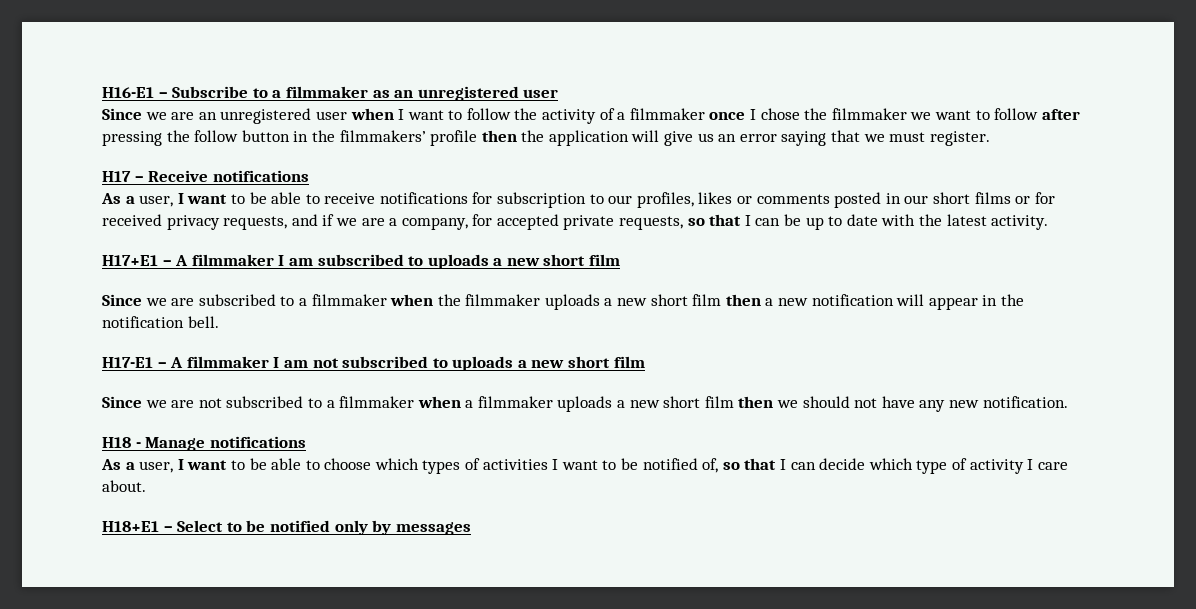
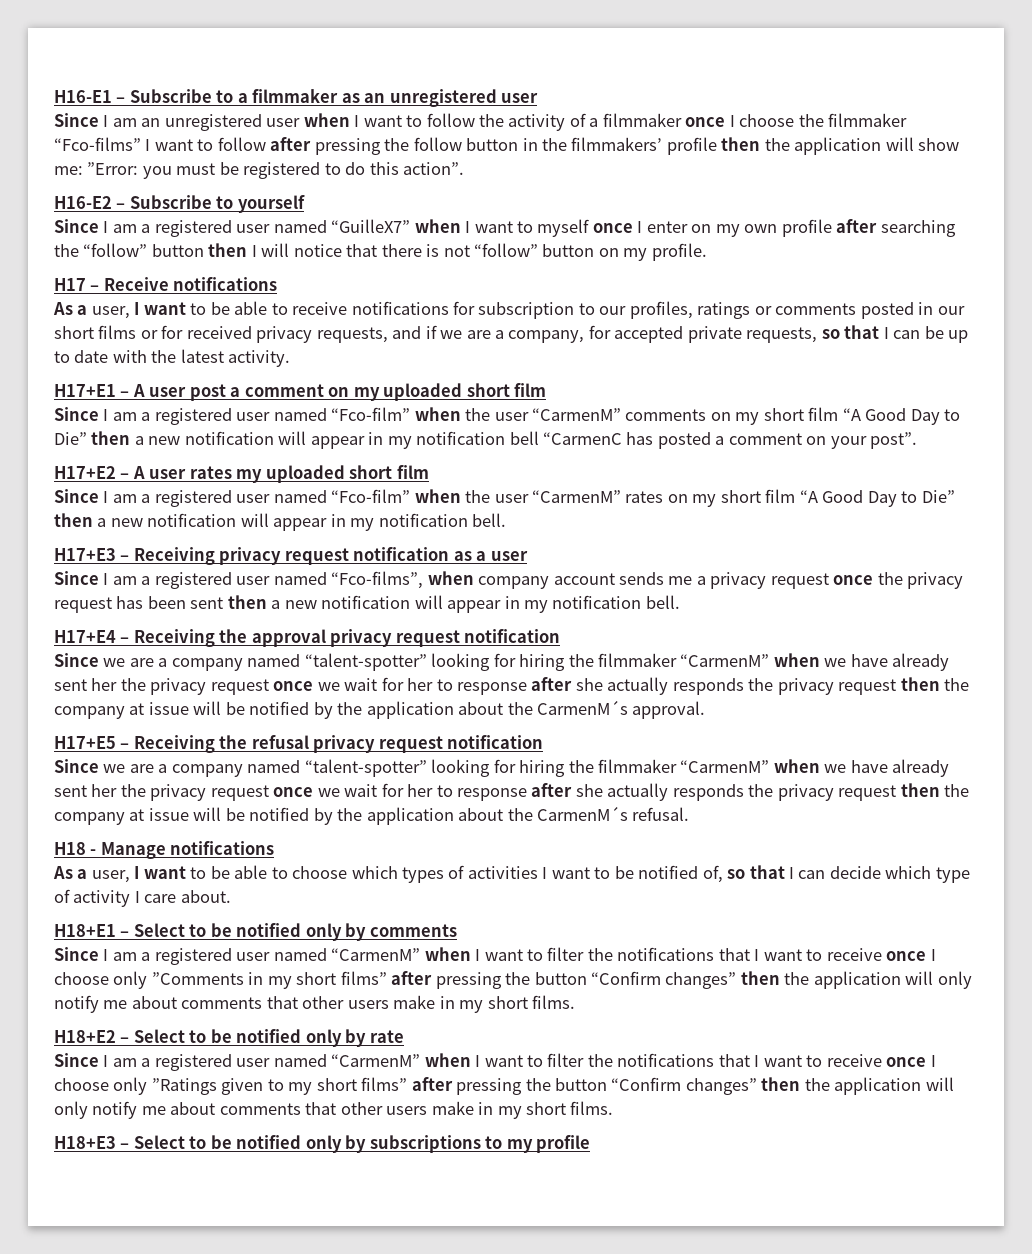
- Since we are an unregistered user when I want to follow the activity of a filmmaker once I chose the filmmaker we want to follow after pressing the follow button in the filmmakers’ profile then the application will give us an error saying that we must register.
+ Since I am an unregistered user when I want to follow the activity of a filmmaker once I choose the filmmaker “Fco-films” I want to follow after pressing the follow button in the filmmakers’ profile then the application will show me: ”Error: you must be registered to do this action”.
+ H16-E2 – Subscribe to yourself
+ Since I am a registered user named “GuilleX7” when I want to myself once I enter on my own profile after searching the “follow” button then I will notice that there is not “follow” button on my profile.
- As a user, I want to be able to receive notifications for subscription to our profiles, likes or comments posted in our short films or for received privacy requests, and if we are a company, for accepted private requests, so that I can be up to date with the latest activity.
+ As a user, I want to be able to receive notifications for subscription to our profiles, ratings or comments posted in our short films or for received privacy requests, and if we are a company, for accepted private requests, so that I can be up to date with the latest activity.
- H17+E1 – A filmmaker I am subscribed to uploads a new short film
- Since we are subscribed to a filmmaker when the filmmaker uploads a new short film then a new notification will appear in the notification bell.
- H17-E1 – A filmmaker I am not subscribed to uploads a new short film
- Since we are not subscribed to a filmmaker when a filmmaker uploads a new short film then we should not have any new notification.
+ H17+E1 – A user post a comment on my uploaded short film
+ Since I am a registered user named “Fco-film” when the user “CarmenM” comments on my short film “A Good Day to Die” then a new notification will appear in my notification bell “CarmenC has posted a comment on your post”.
+ H17+E2 – A user rates my uploaded short film
+ Since I am a registered user named “Fco-film” when the user “CarmenM” rates on my short film “A Good Day to Die” then a new notification will appear in my notification bell.
+ H17+E3 – Receiving privacy request notification as a user
+ Since I am a registered user named “Fco-films”, when company account sends me a privacy request once the privacy request has been sent then a new notification will appear in my notification bell.
+ H17+E4 – Receiving the approval privacy request notification
+ Since we are a company named “talent-spotter” looking for hiring the filmmaker “CarmenM” when we have already sent her the privacy request once we wait for her to response after she actually responds the privacy request then the company at issue will be notified by the application about the CarmenM´s approval.
+ H17+E5 – Receiving the refusal privacy request notification
+ Since we are a company named “talent-spotter” looking for hiring the filmmaker “CarmenM” when we have already sent her the privacy request once we wait for her to response after she actually responds the privacy request then the company at issue will be notified by the application about the CarmenM´s refusal.
- H18+E1 – Select to be notified only by messages
+ H18+E1 – Select to be notified only by comments
+ Since I am a registered user named “CarmenM” when I want to filter the notifications that I want to receive once I choose only ”Comments in my short films” after pressing the button “Confirm changes” then the application will only notify me about comments that other users make in my short films.
+ H18+E2 – Select to be notified only by rate
+ Since I am a registered user named “CarmenM” when I want to filter the notifications that I want to receive once I choose only ”Ratings given to my short films” after pressing the button “Confirm changes” then the application will only notify me about comments that other users make in my short films.
+ H18+E3 – Select to be notified only by subscriptions to my profile

